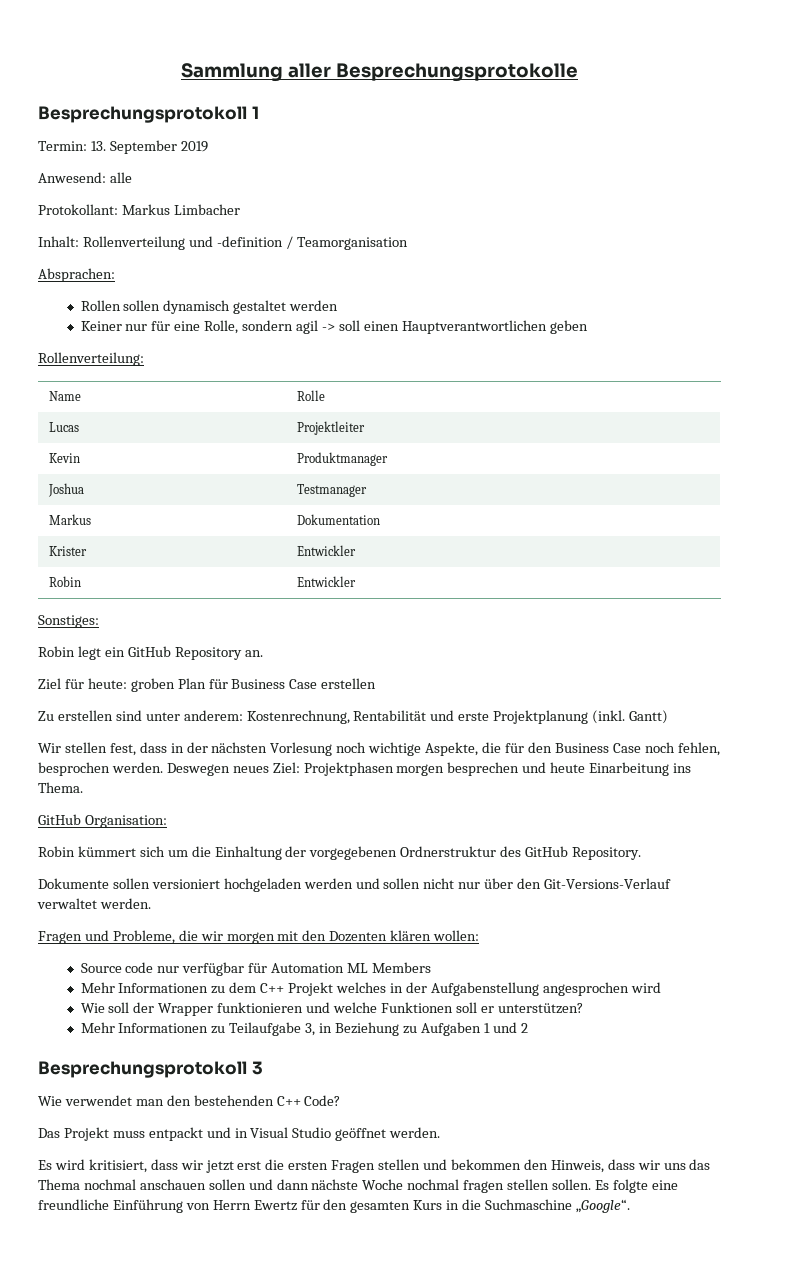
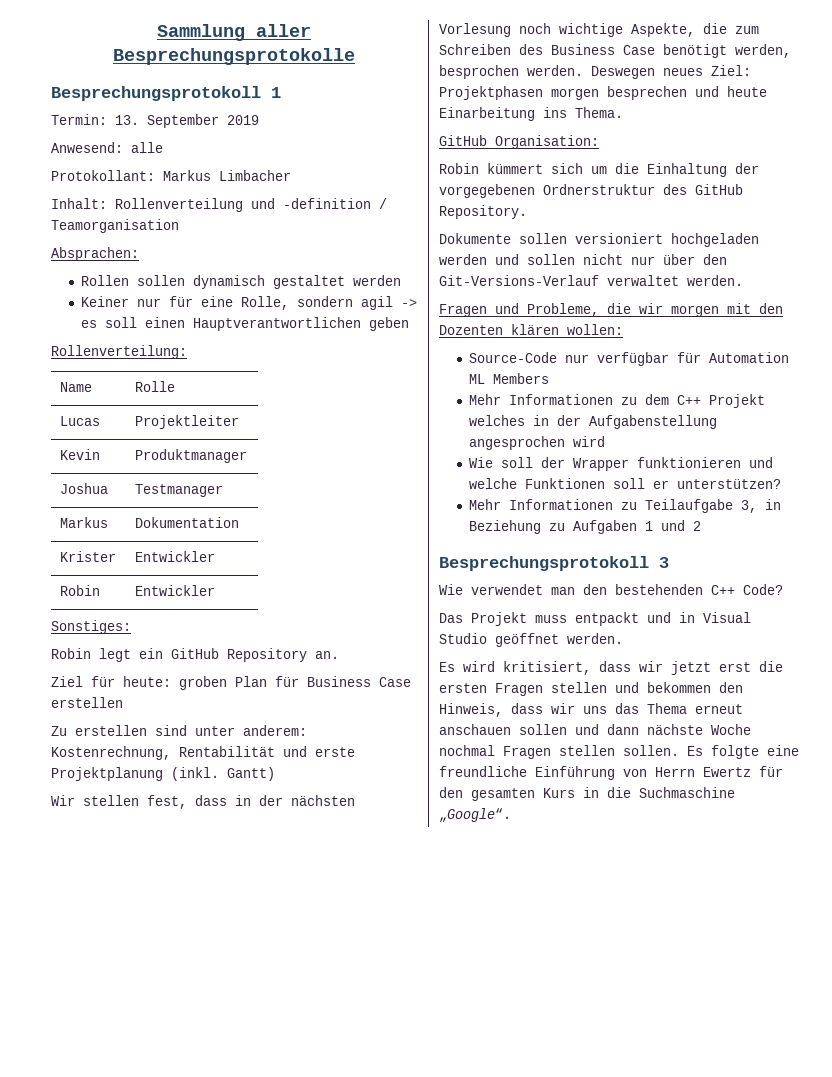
- Keiner nur für eine Rolle, sondern agil -> soll einen Hauptverantwortlichen geben
+ Keiner nur für eine Rolle, sondern agil -> es soll einen Hauptverantwortlichen geben
- Wir stellen fest, dass in der nächsten Vorlesung noch wichtige Aspekte, die für den Business Case noch fehlen, besprochen werden.
+ Wir stellen fest, dass in der nächsten Vorlesung noch wichtige Aspekte, die zum Schreiben des Business Case benötigt werden, besprochen werden.
- Source code nur verfügbar für Automation ML Members
+ Source-Code nur verfügbar für Automation ML Members
- Es wird kritisiert, dass wir jetzt erst die ersten Fragen stellen und bekommen den Hinweis, dass wir uns das Thema nochmal anschauen sollen und dann nächste Woche nochmal fragen stellen sollen.
+ Es wird kritisiert, dass wir jetzt erst die ersten Fragen stellen und bekommen den Hinweis, dass wir uns das Thema erneut anschauen sollen und dann nächste Woche nochmal Fragen stellen sollen.

